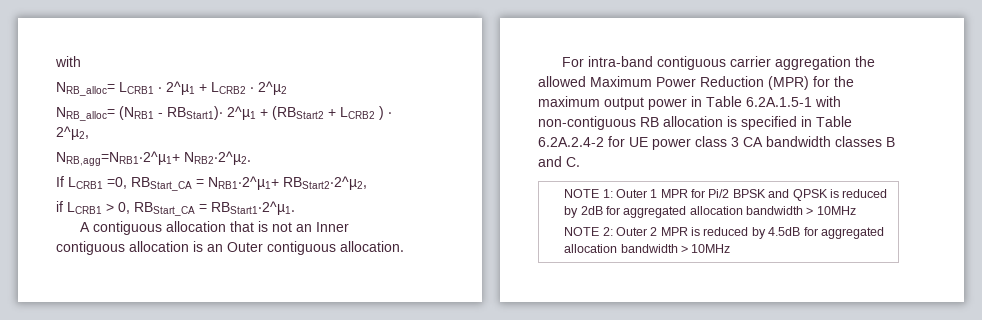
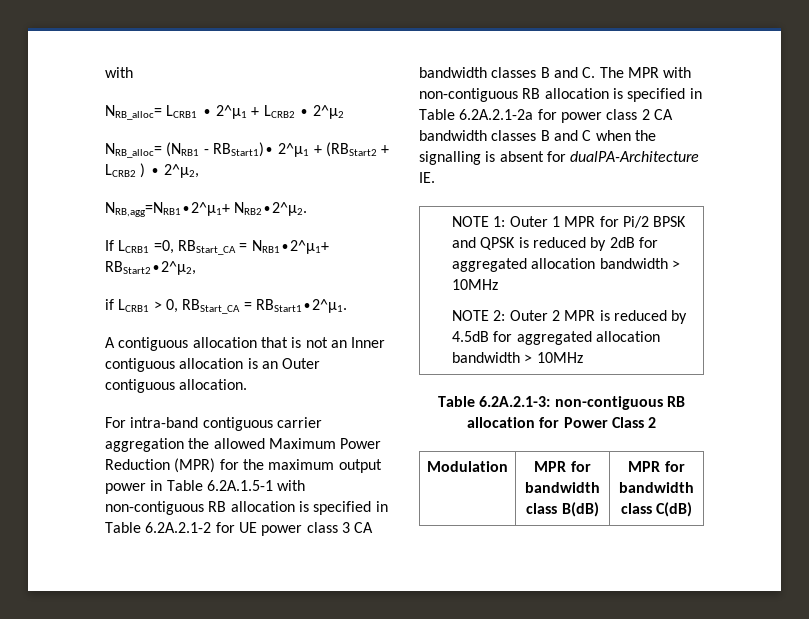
- For intra-band contiguous carrier aggregation the allowed Maximum Power Reduction (MPR) for the maximum output power in Table 6.2A.1.5-1 with non-contiguous RB allocation is specified in Table 6.2A.2.4-2 for UE power class 3 CA bandwidth classes B and C.
+ For intra-band contiguous carrier aggregation the allowed Maximum Power Reduction (MPR) for the maximum output power in Table 6.2A.1.5-1 with non-contiguous RB allocation is specified in Table 6.2A.2.1-2 for UE power class 3 CA bandwidth classes B and C. The MPR with non-contiguous RB allocation is specified in Table 6.2A.2.1-2a for power class 2 CA bandwidth classes B and C when the signalling is absent for dualPA-Architecture IE.
+ Table 6.2A.2.1-3: non-contiguous RB allocation for Power Class 2
+ Modulation | MPR for bandwidth class B(dB) | MPR for bandwidth class C(dB)

